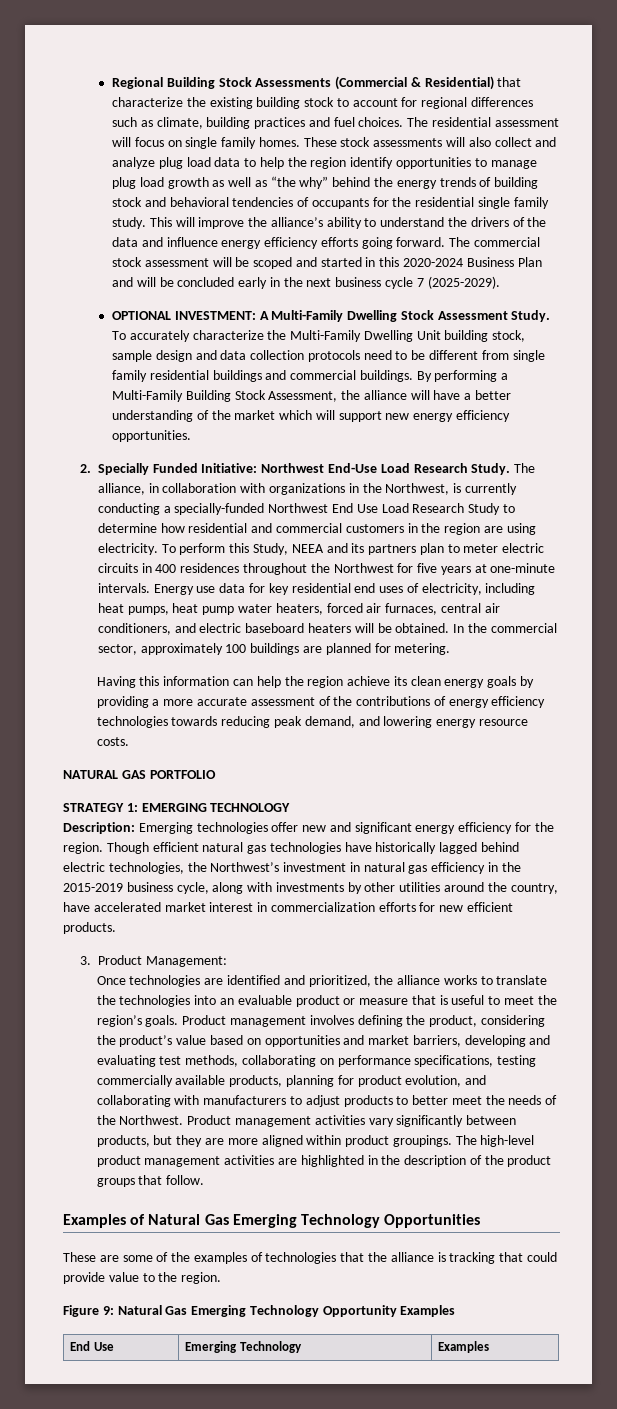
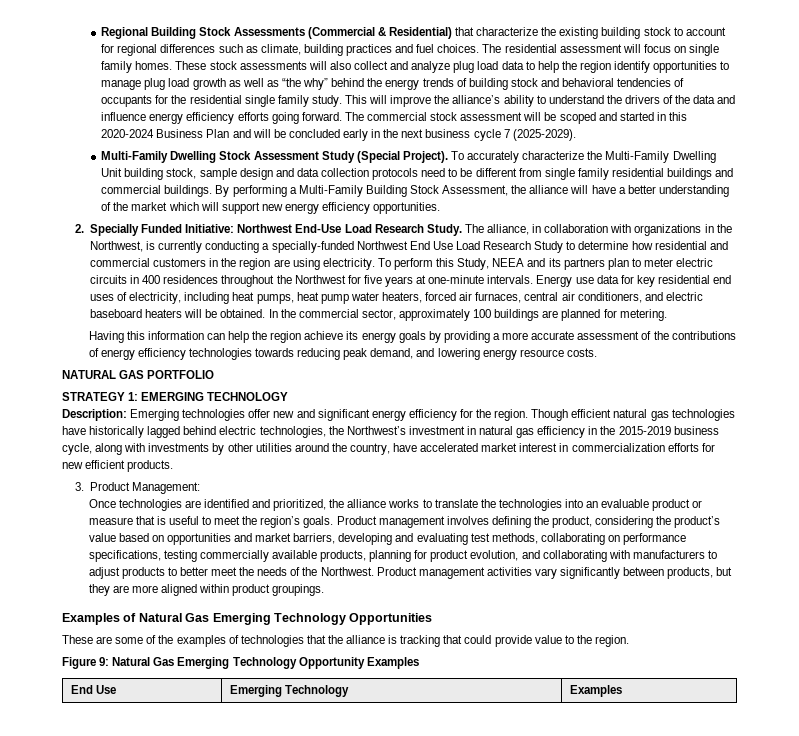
- OPTIONAL INVESTMENT: A Multi-Family Dwelling Stock Assessment Study.
+ Multi-Family Dwelling Stock Assessment Study (Special Project).
- Having this information can help the region achieve its clean energy goals by providing a more accurate assessment of the contributions of energy efficiency technologies towards reducing peak demand, and lowering energy resource costs.
+ Having this information can help the region achieve its energy goals by providing a more accurate assessment of the contributions of energy efficiency technologies towards reducing peak demand, and lowering energy resource costs.
- The high-level product management activities are highlighted in the description of the product groups that follow.

